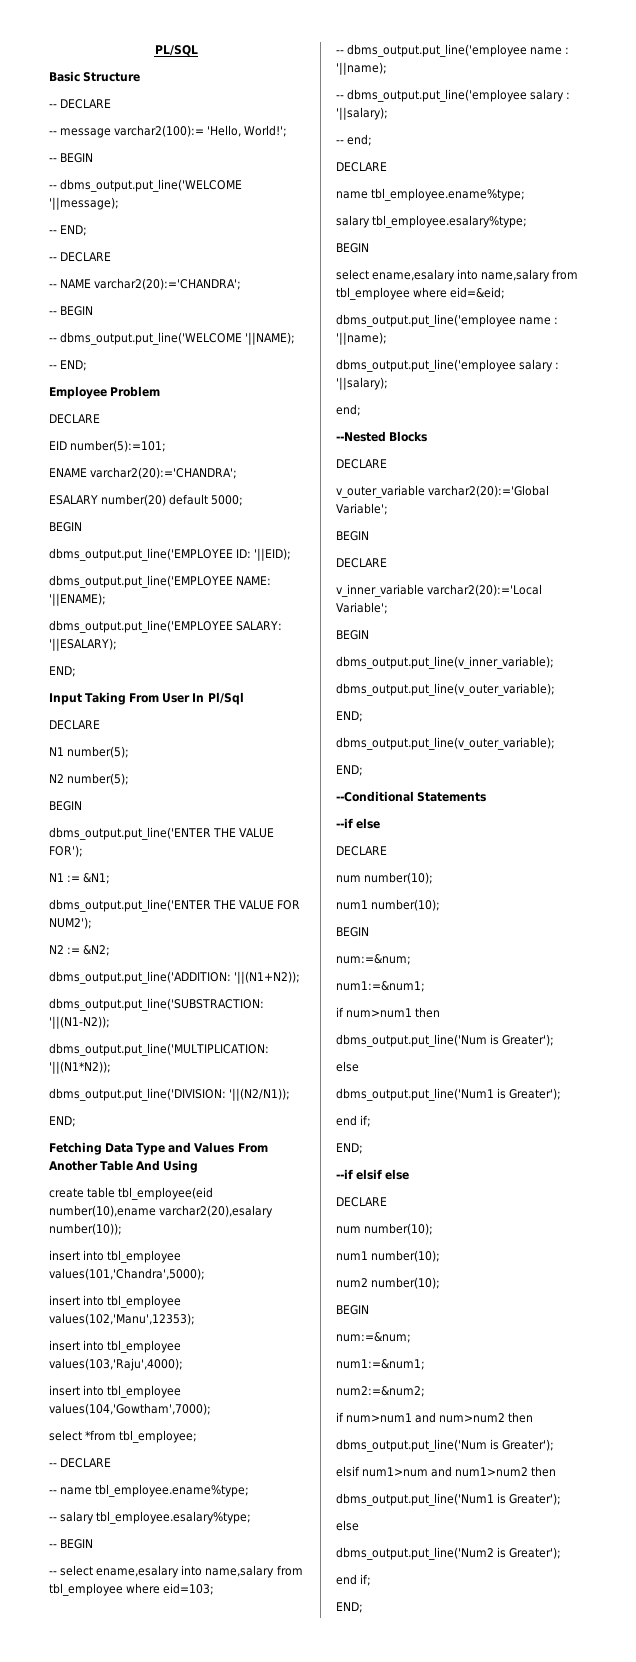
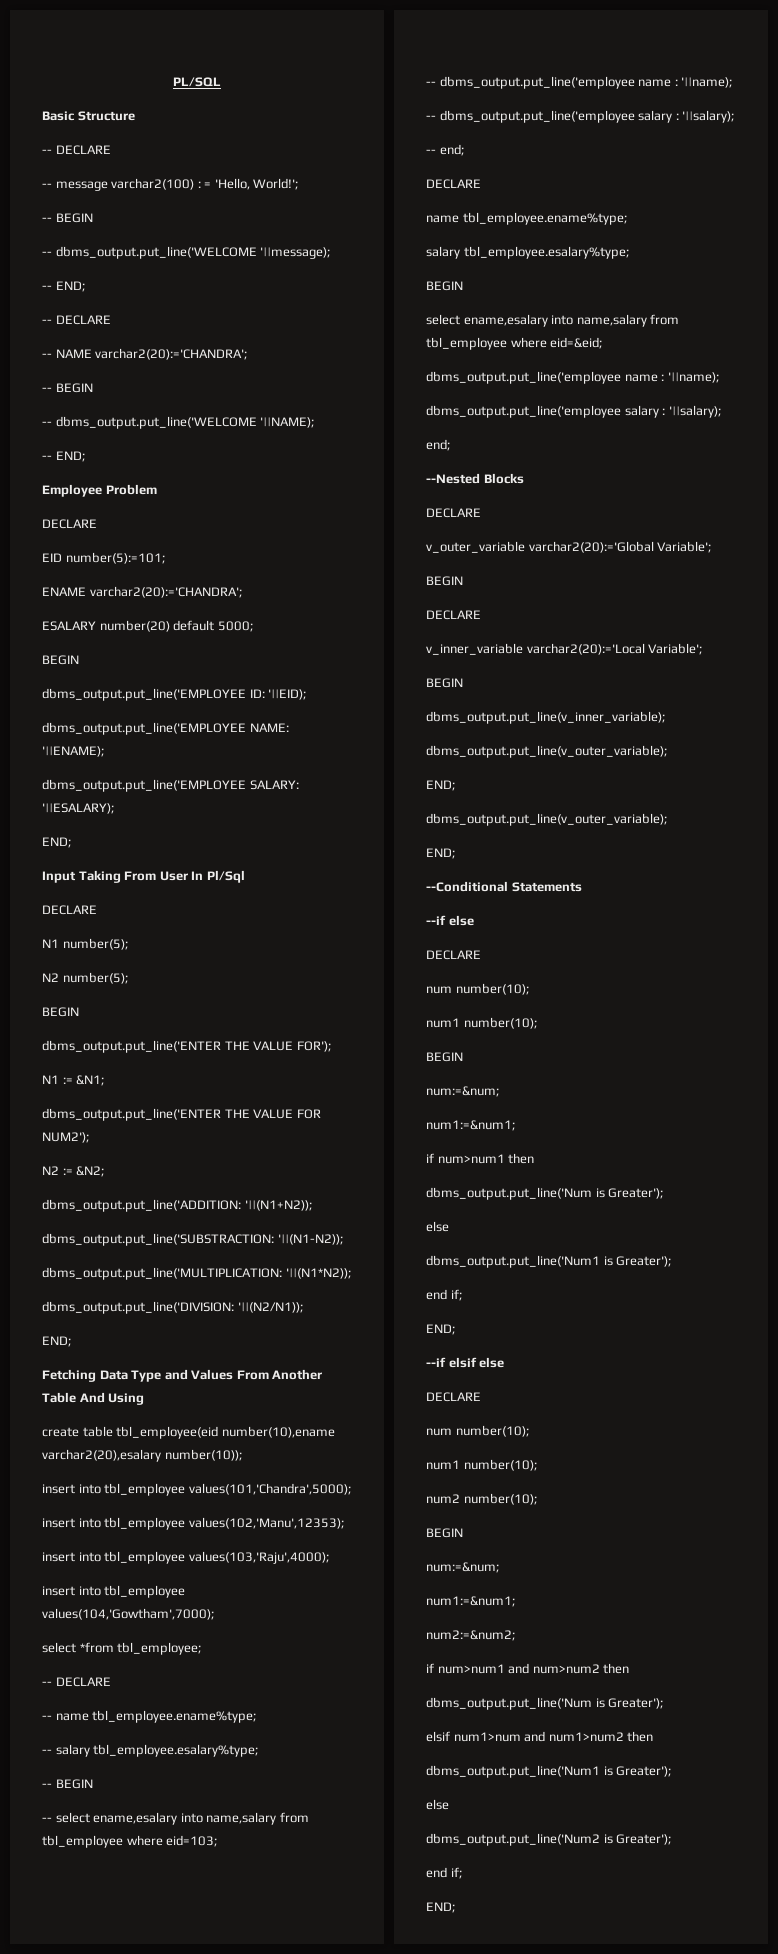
- -- message varchar2(100):= 'Hello, World!';
+ -- message varchar2(100) : = 'Hello, World!';

